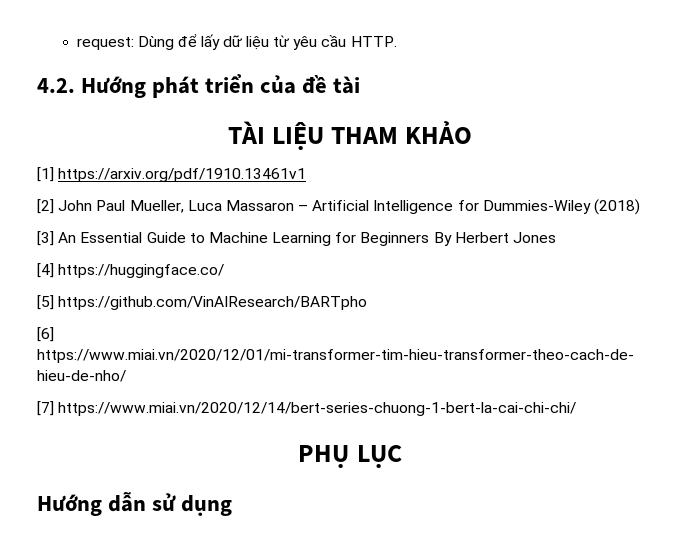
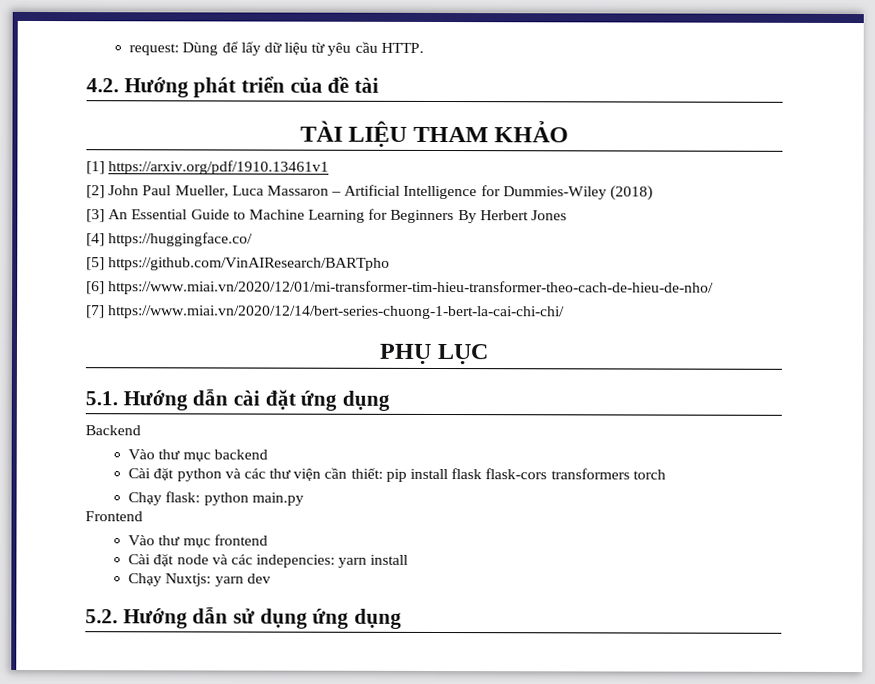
- Hướng dẫn sử dụng
+ 5.1. Hướng dẫn cài đặt ứng dụng
+ Backend
+ Vào thư mục backend
+ Cài đặt python và các thư viện cần thiết: pip install flask flask-cors transformers torch
+ Chạy flask: python main.py
+ Frontend
+ Vào thư mục frontend
+ Cài đặt node và các indepencies: yarn install
+ Chạy Nuxtjs: yarn dev
+ 5.2. Hướng dẫn sử dụng ứng dụng

